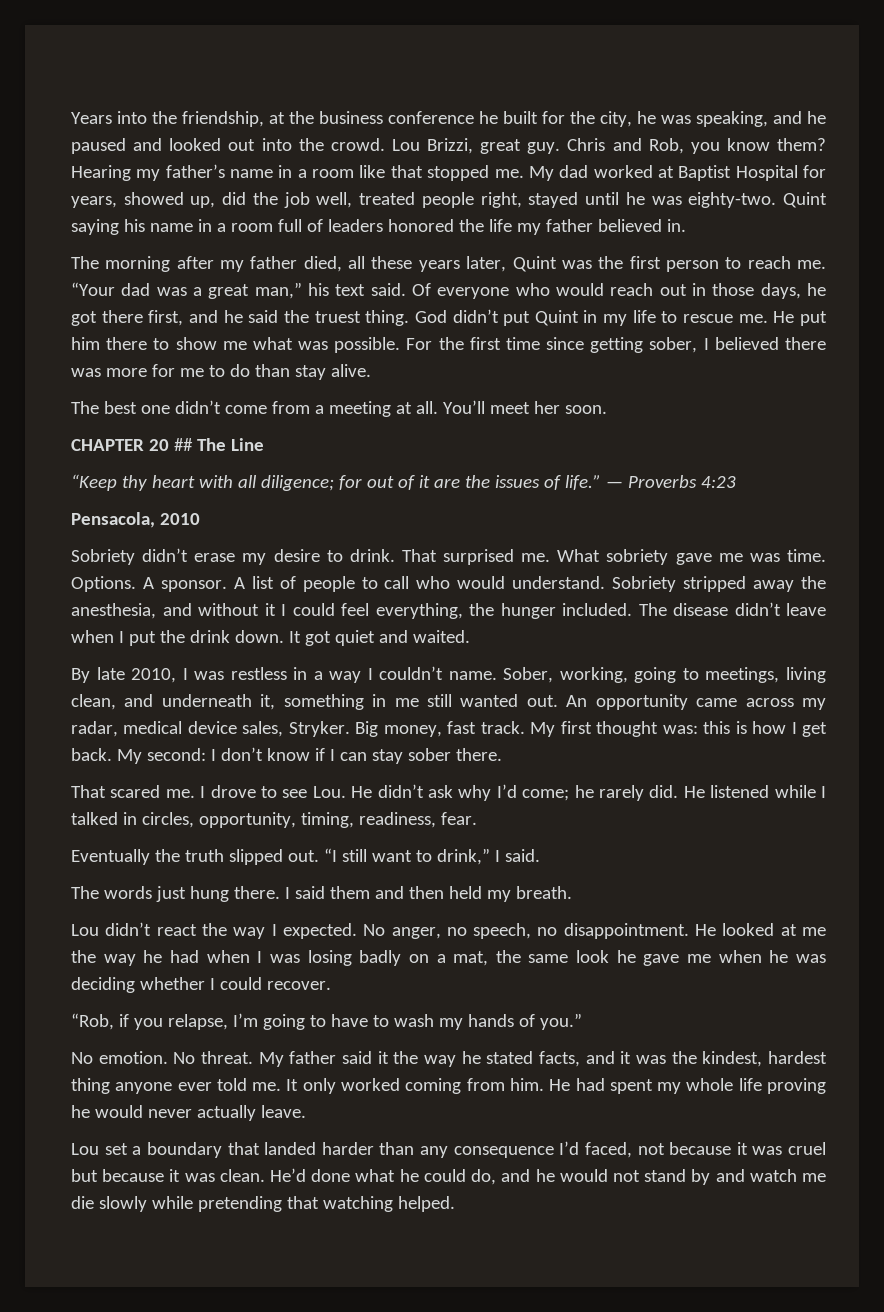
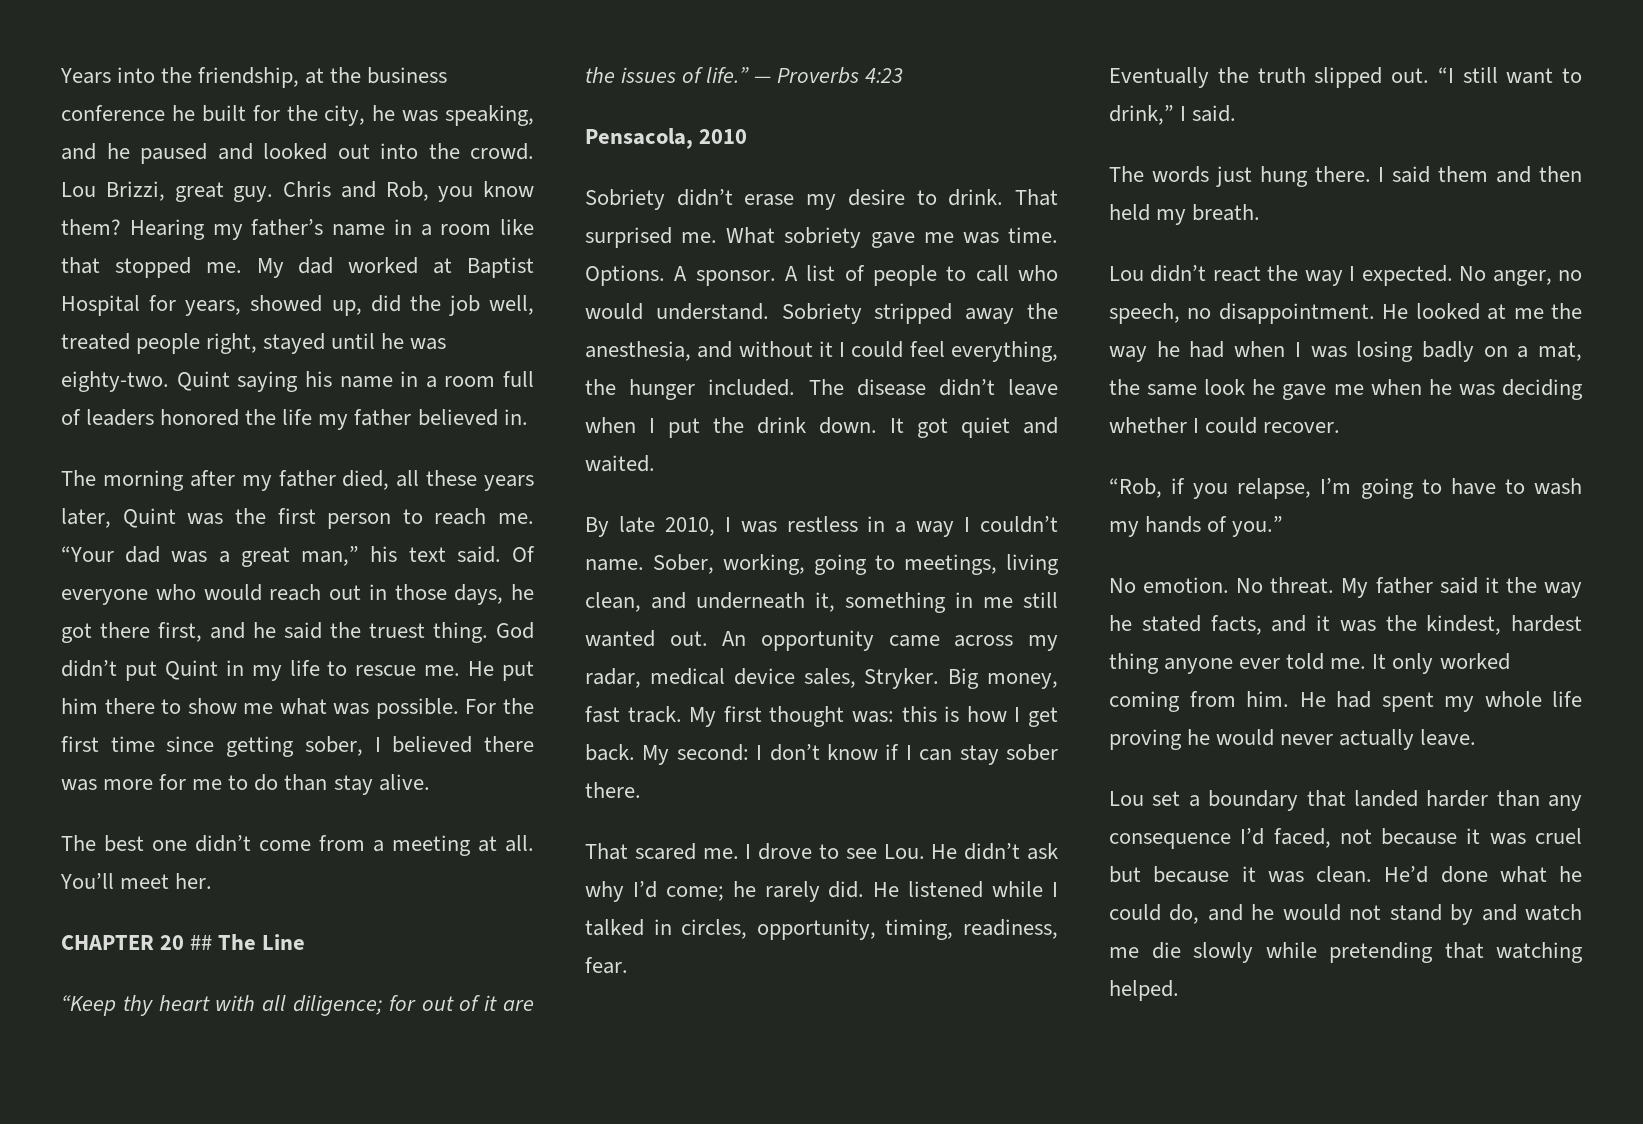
- You’ll meet her soon.
+ You’ll meet her.

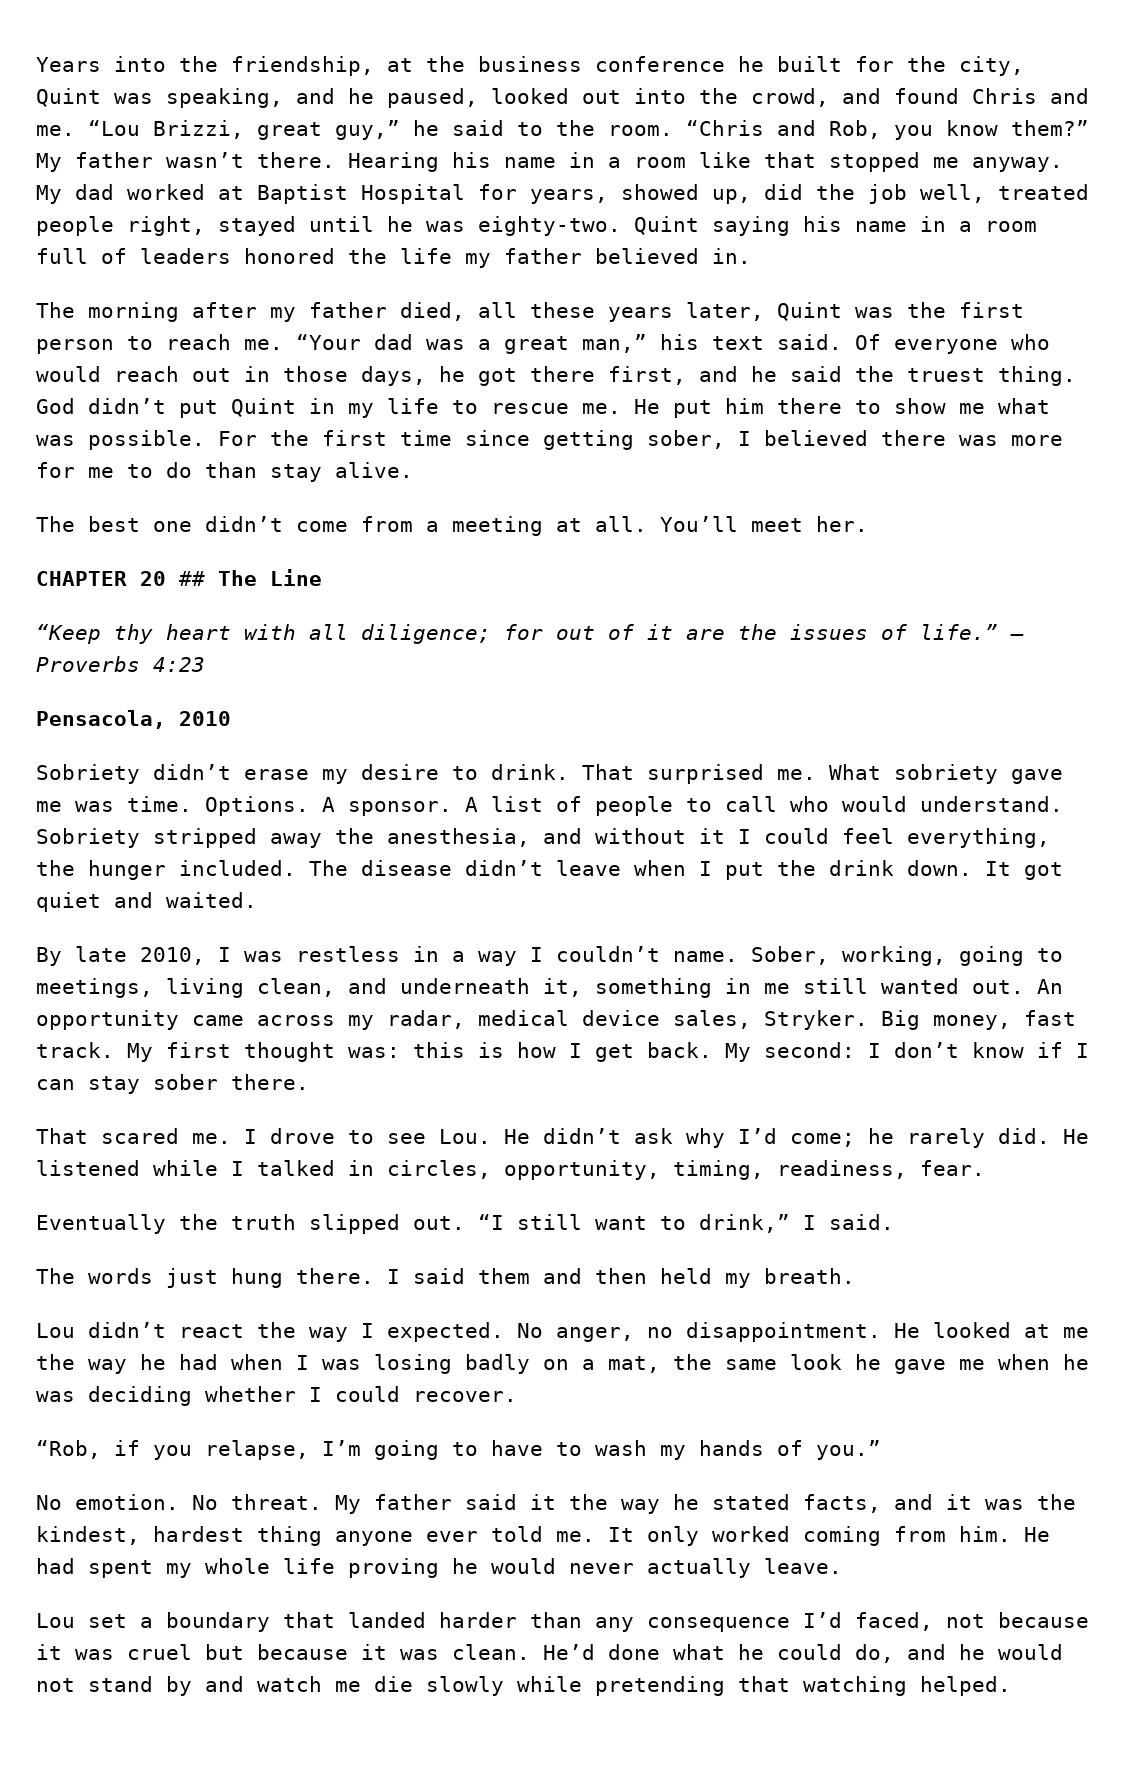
- Years into the friendship, at the business conference he built for the city, he was speaking, and he paused and looked out into the crowd. Lou Brizzi, great guy. Chris and Rob, you know them? Hearing my father’s name in a room like that stopped me.
+ Years into the friendship, at the business conference he built for the city, Quint was speaking, and he paused, looked out into the crowd, and found Chris and me. “Lou Brizzi, great guy,” he said to the room. “Chris and Rob, you know them?” My father wasn’t there. Hearing his name in a room like that stopped me anyway.
- No anger, no speech, no disappointment.
+ No anger, no disappointment.

